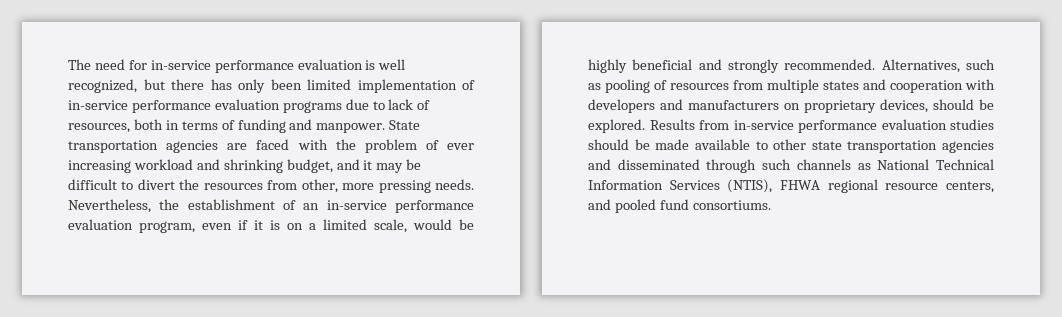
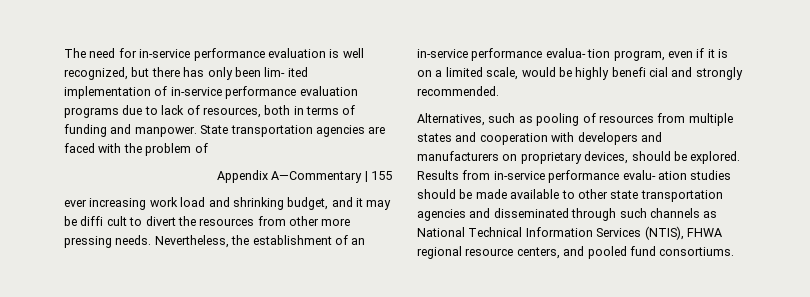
- The need for in-service performance evaluation is well recognized, but there has only been limited implementation of in-service performance evaluation programs due to lack of resources, both in terms of funding and manpower.
+ The need for in-service performance evaluation is well recognized, but there has only been lim- ited implementation of in-service performance evaluation programs due to lack of resources, both in terms of funding and manpower.
- State transportation agencies are faced with the problem of ever increasing workload and shrinking budget, and it may be difficult to divert the resources from other, more pressing needs.
+ State transportation agencies are faced with the problem of
+ Appendix A—Commentary | 155
+ ever increasing work load and shrinking budget, and it may be diffi cult to divert the resources from other more pressing needs.
- Nevertheless, the establishment of an in-service performance evaluation program, even if it is on a limited scale, would be highly beneficial and strongly recommended. Alternatives, such as pooling of resources from multiple states and cooperation with developers and manufacturers on proprietary devices, should be explored.
+ Nevertheless, the establishment of an in-service performance evalua- tion program, even if it is on a limited scale, would be highly benefi cial and strongly recommended.
+ Alternatives, such as pooling of resources from multiple states and cooperation with developers and manufacturers on proprietary devices, should be explored.
- Results from in-service performance evaluation studies should be made available to other state transportation agencies and disseminated through such channels as National Technical Information Services (NTIS), FHWA regional resource centers, and pooled fund consortiums.
+ Results from in-service performance evalu- ation studies should be made available to other state transportation agencies and disseminated through such channels as National Technical Information Services (NTIS), FHWA regional resource centers, and pooled fund consortiums.

